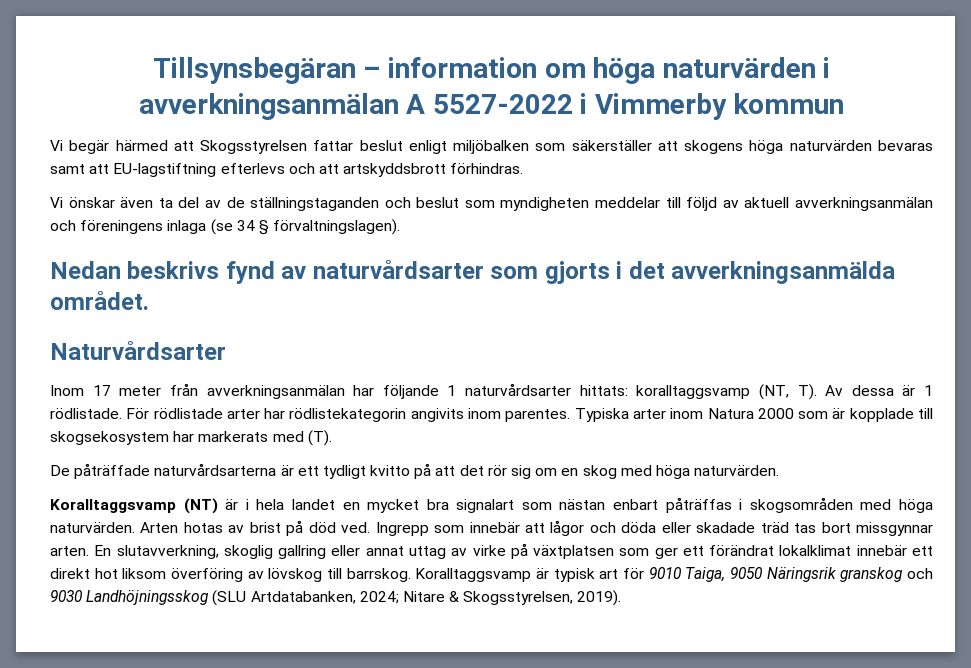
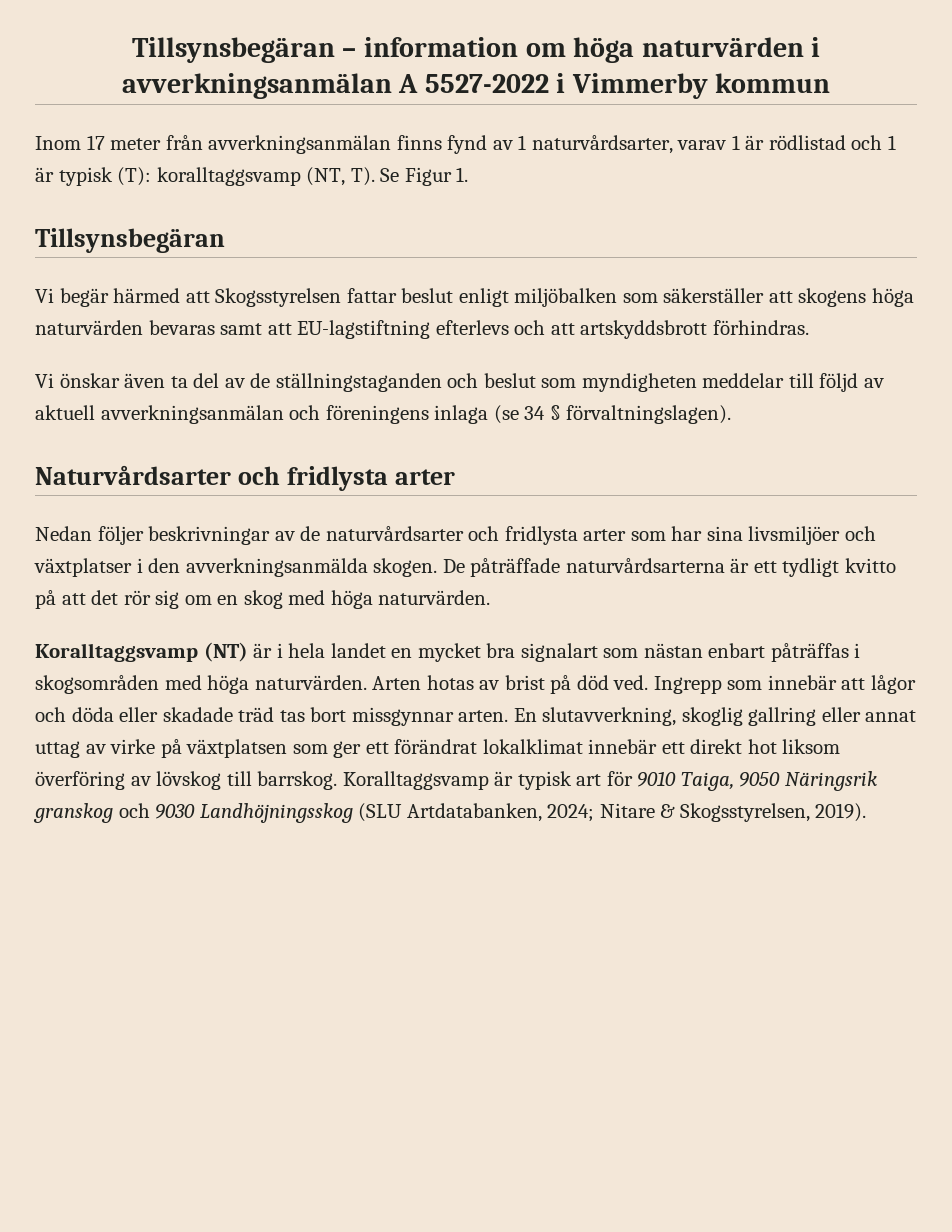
+ Inom 17 meter från avverkningsanmälan finns fynd av 1 naturvårdsarter, varav 1 är rödlistad och 1 är typisk (T): koralltaggsvamp (NT, T). Se Figur 1.
+ Tillsynsbegäran
- Nedan beskrivs fynd av naturvårdsarter som gjorts i det avverkningsanmälda området.
- Naturvårdsarter
- Inom 17 meter från avverkningsanmälan har följande 1 naturvårdsarter hittats: koralltaggsvamp (NT, T). Av dessa är 1 rödlistade. För rödlistade arter har rödlistekategorin angivits inom parentes. Typiska arter inom Natura 2000 som är kopplade till skogsekosystem har markerats med (T).
- De påträffade naturvårdsarterna är ett tydligt kvitto på att det rör sig om en skog med höga naturvärden.
+ Naturvårdsarter och fridlysta arter
+ Nedan följer beskrivningar av de naturvårdsarter och fridlysta arter som har sina livsmiljöer och växtplatser i den avverkningsanmälda skogen. De påträffade naturvårdsarterna är ett tydligt kvitto på att det rör sig om en skog med höga naturvärden.

